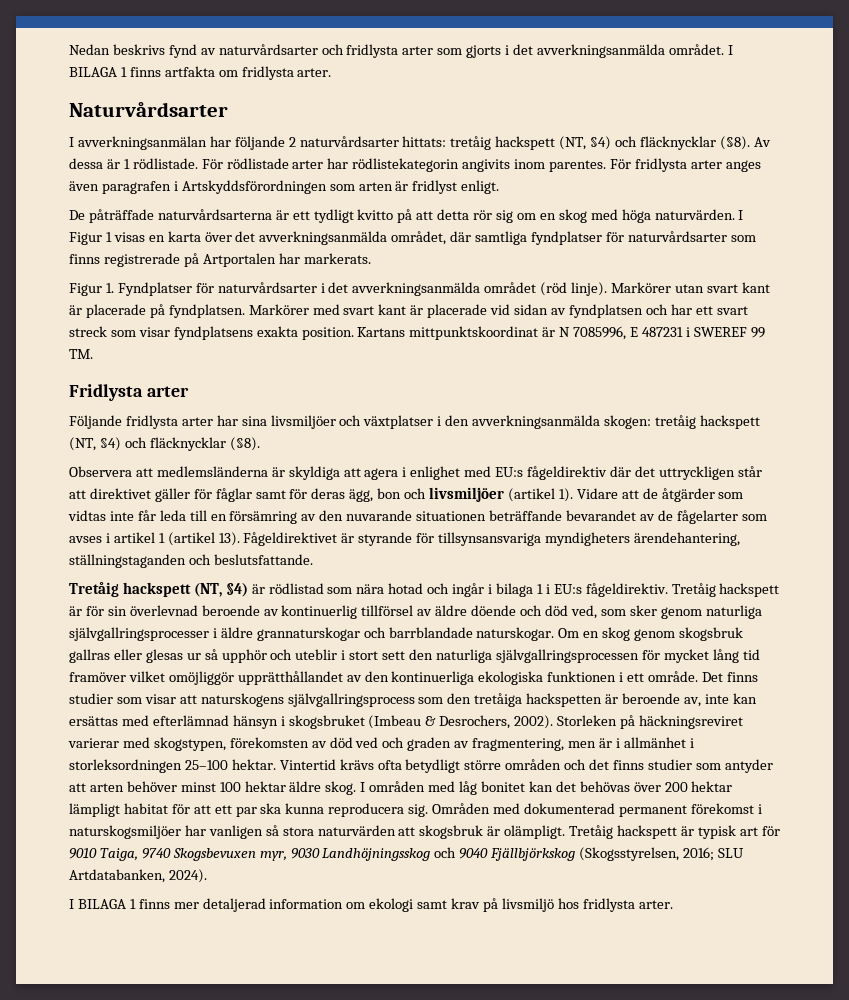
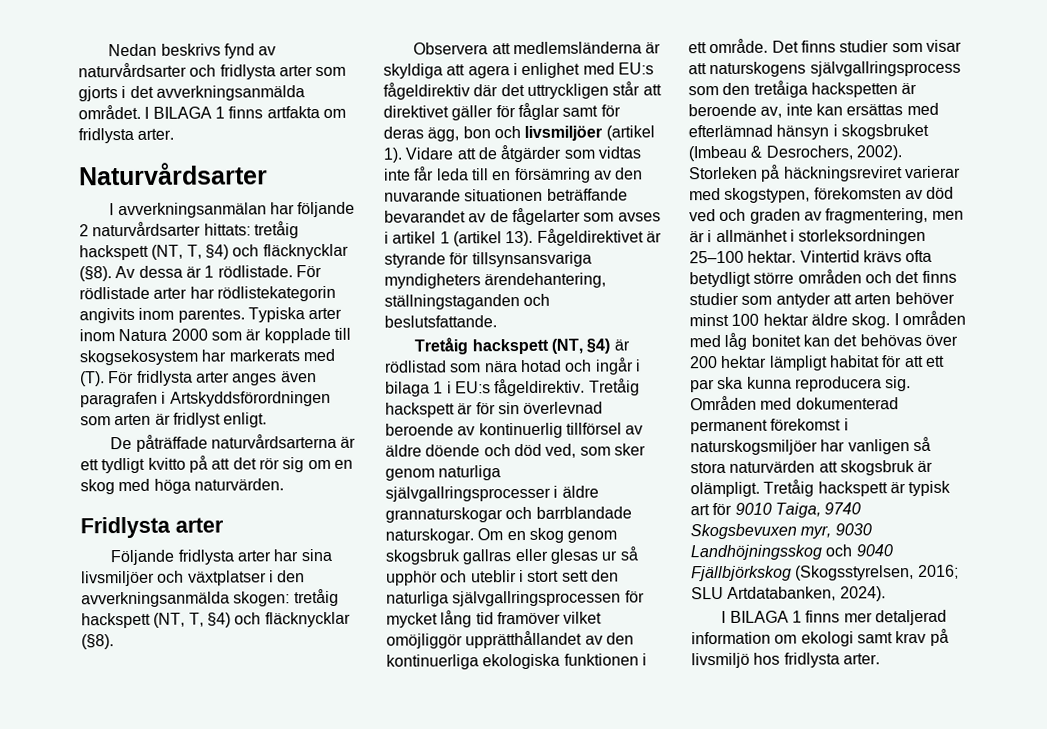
- I avverkningsanmälan har följande 2 naturvårdsarter hittats: tretåig hackspett (NT, §4) och fläcknycklar (§8).
+ I avverkningsanmälan har följande 2 naturvårdsarter hittats: tretåig hackspett (NT, T, §4) och fläcknycklar (§8).
- För fridlysta arter anges även paragrafen i Artskyddsförordningen som arten är fridlyst enligt.
+ Typiska arter inom Natura 2000 som är kopplade till skogsekosystem har markerats med (T). För fridlysta arter anges även paragrafen i Artskyddsförordningen som arten är fridlyst enligt.
- De påträffade naturvårdsarterna är ett tydligt kvitto på att detta rör sig om en skog med höga naturvärden. I Figur 1 visas en karta över det avverkningsanmälda området, där samtliga fyndplatser för naturvårdsarter som finns registrerade på Artportalen har markerats.
- Figur 1. Fyndplatser för naturvårdsarter i det avverkningsanmälda området (röd linje). Markörer utan svart kant är placerade på fyndplatsen. Markörer med svart kant är placerade vid sidan av fyndplatsen och har ett svart streck som visar fyndplatsens exakta position. Kartans mittpunktskoordinat är N 7085996, E 487231 i SWEREF 99 TM.
+ De påträffade naturvårdsarterna är ett tydligt kvitto på att det rör sig om en skog med höga naturvärden.
- Följande fridlysta arter har sina livsmiljöer och växtplatser i den avverkningsanmälda skogen: tretåig hackspett (NT, §4) och fläcknycklar (§8).
+ Följande fridlysta arter har sina livsmiljöer och växtplatser i den avverkningsanmälda skogen: tretåig hackspett (NT, T, §4) och fläcknycklar (§8).

